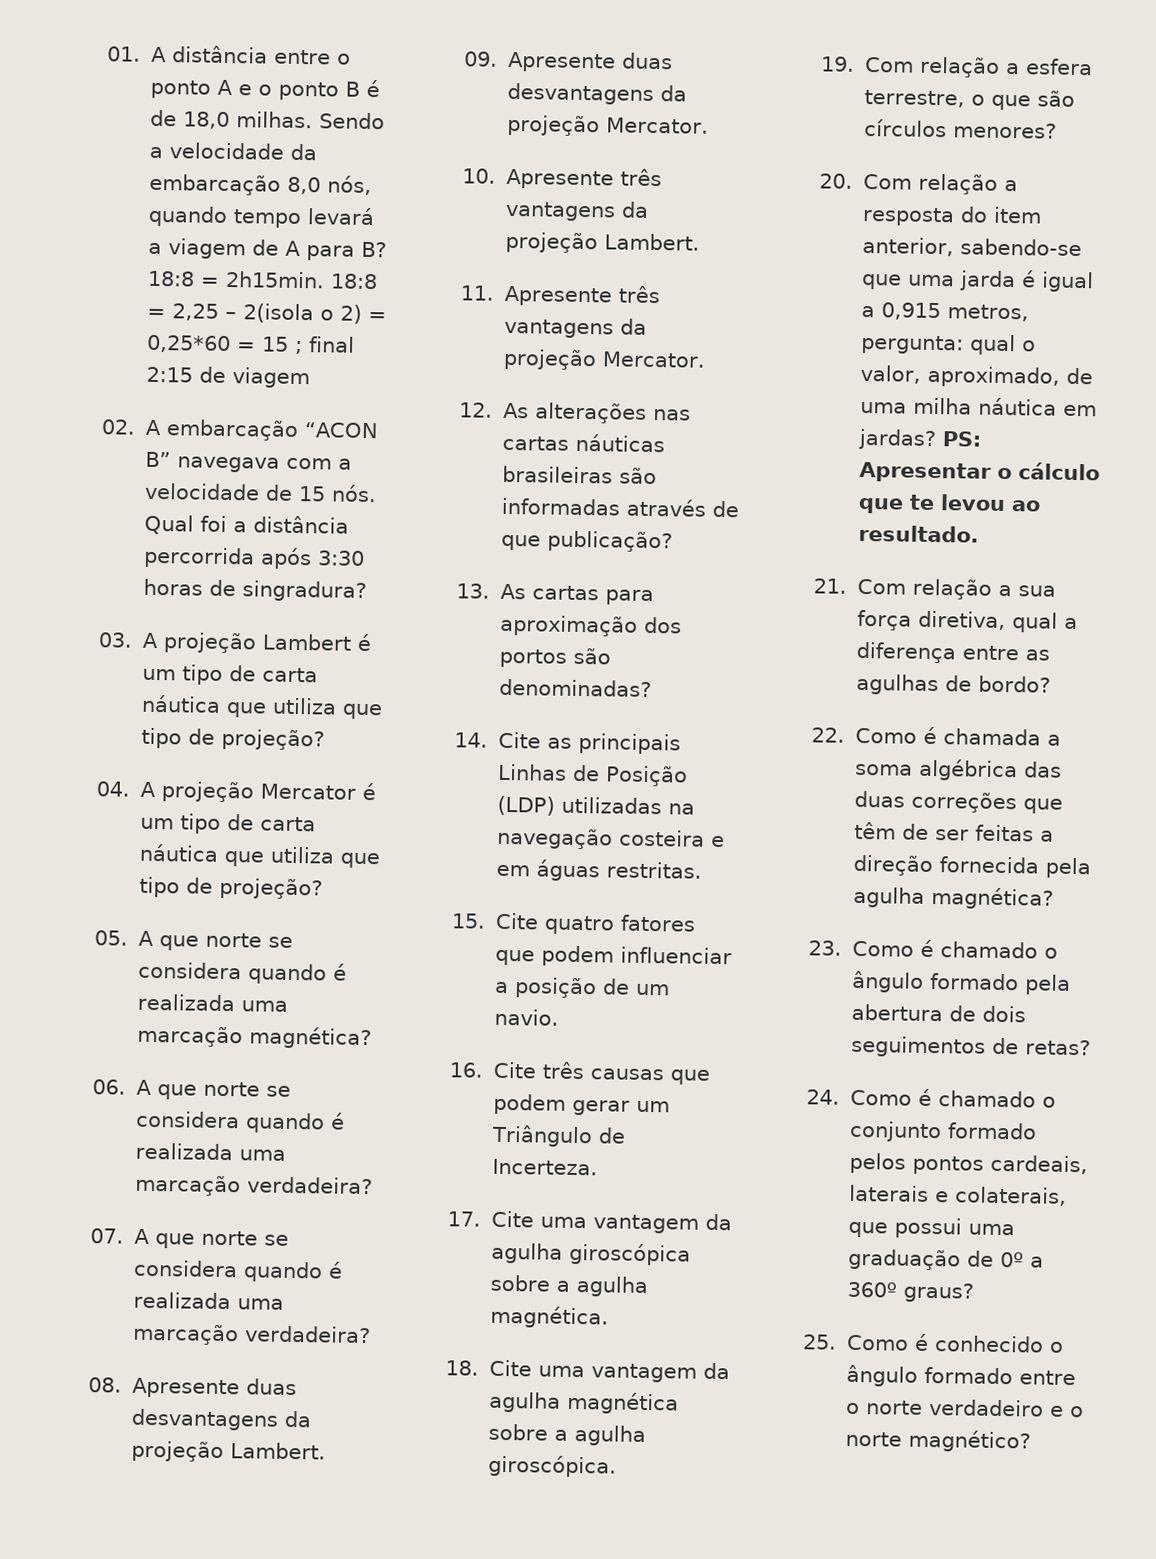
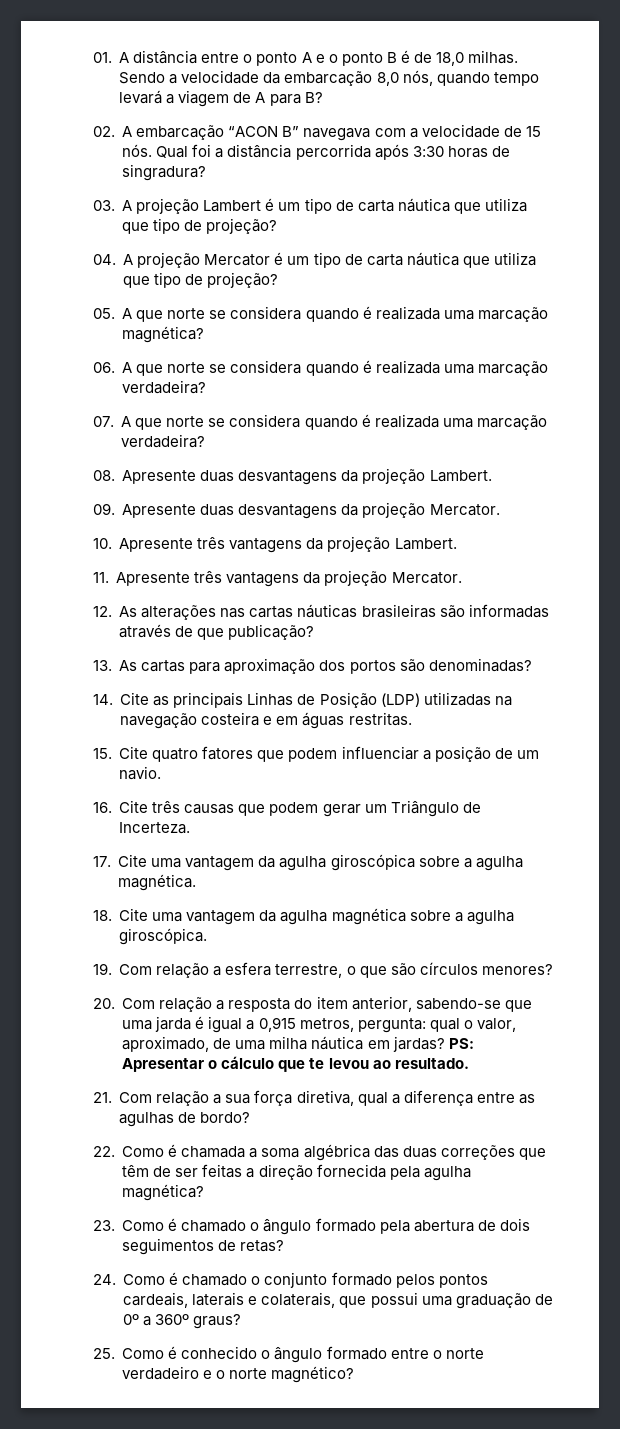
- 18:8 = 2h15min. 18:8 = 2,25 – 2(isola o 2) = 0,25*60 = 15 ; final 2:15 de viagem

